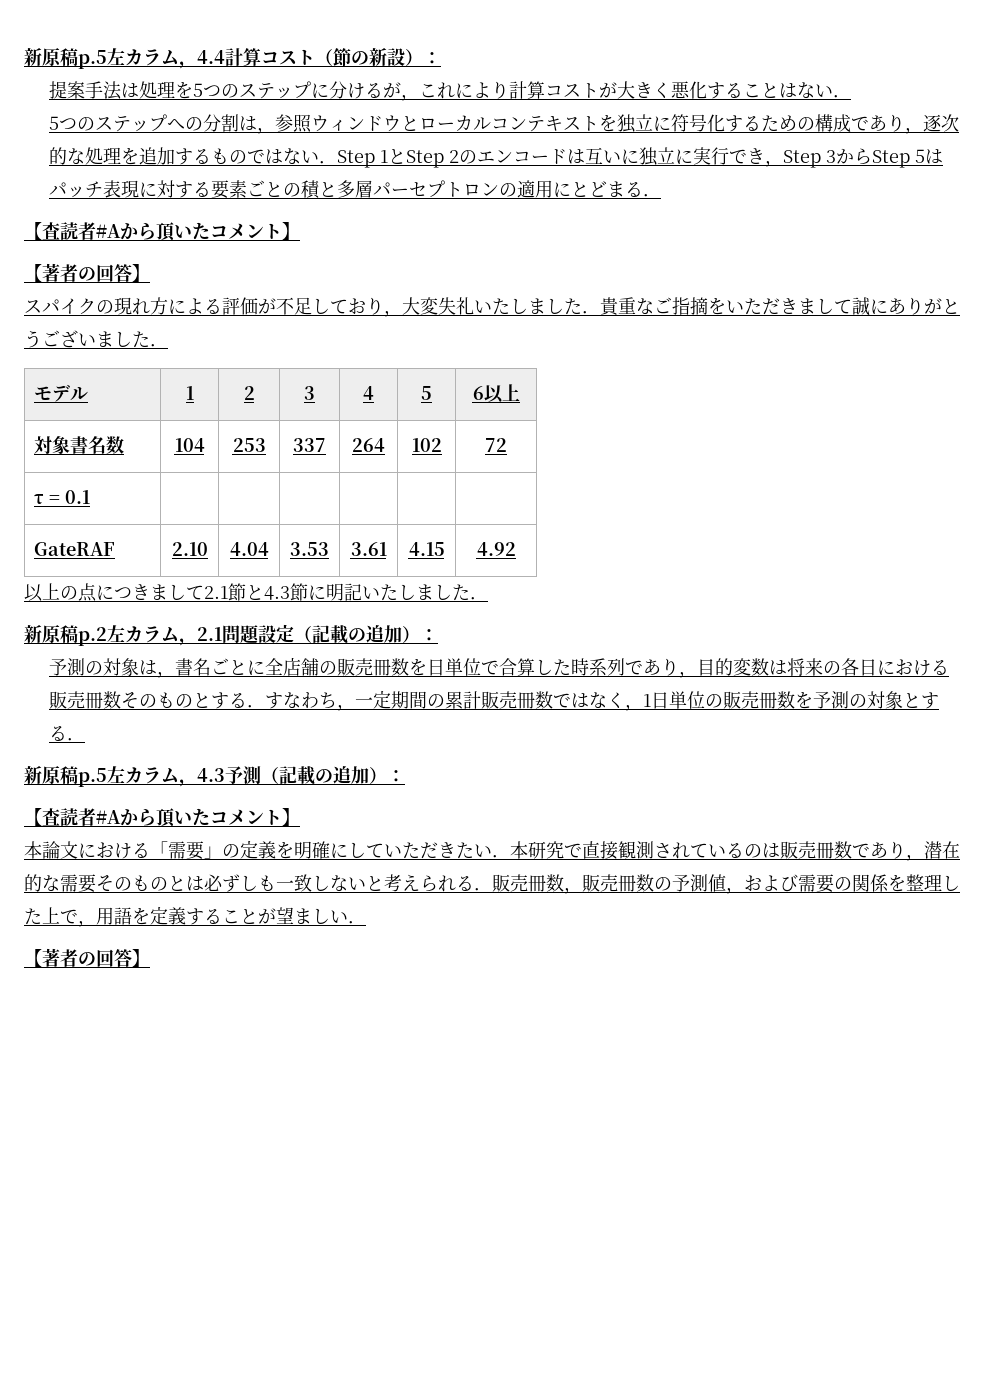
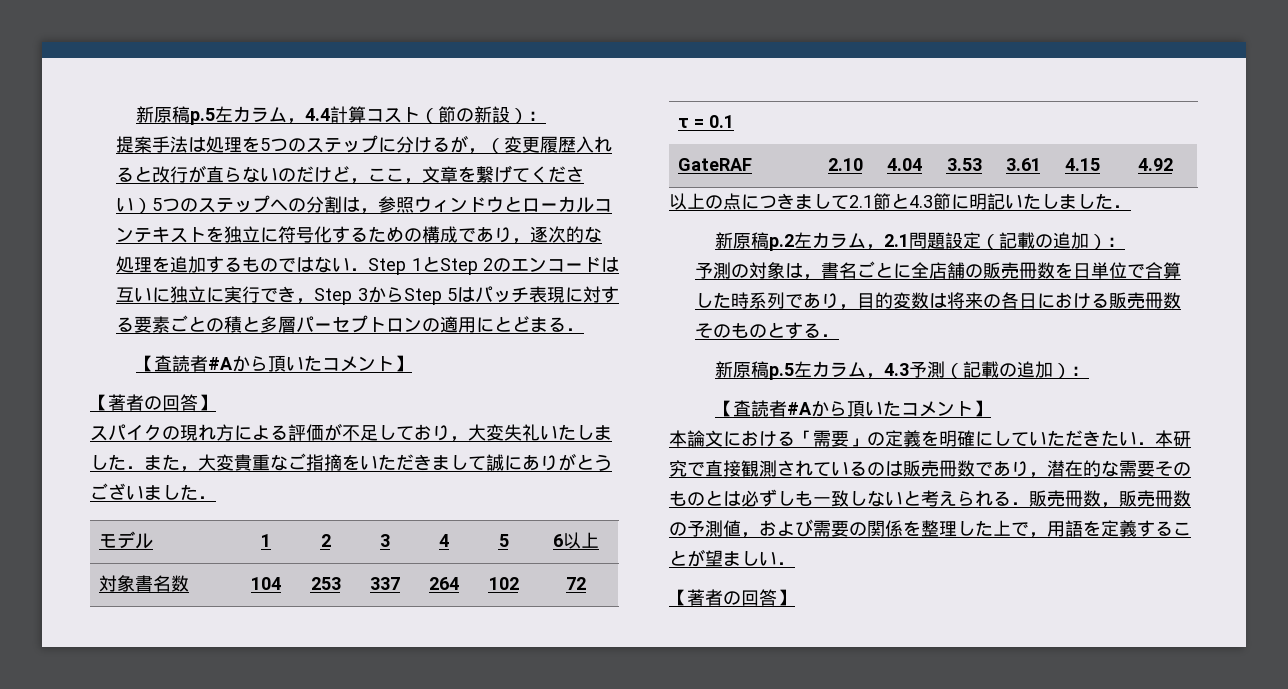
- 提案手法は処理を5つのステップに分けるが，これにより計算コストが大きく悪化することはない．
- 5つのステップへの分割は，参照ウィンドウとローカルコンテキストを独立に符号化するための構成であり，逐次的な処理を追加するものではない．Step 1とStep 2のエンコードは互いに独立に実行でき，Step 3からStep 5はパッチ表現に対する要素ごとの積と多層パーセプトロンの適用にとどまる．
+ 提案手法は処理を5つのステップに分けるが，（変更履歴入れると改行が直らないのだけど，ここ，文章を繋げてください）5つのステップへの分割は，参照ウィンドウとローカルコンテキストを独立に符号化するための構成であり，逐次的な処理を追加するものではない．Step 1とStep 2のエンコードは互いに独立に実行でき，Step 3からStep 5はパッチ表現に対する要素ごとの積と多層パーセプトロンの適用にとどまる．
- スパイクの現れ方による評価が不足しており，大変失礼いたしました．貴重なご指摘をいただきまして誠にありがとうございました．
+ スパイクの現れ方による評価が不足しており，大変失礼いたしました．また，大変貴重なご指摘をいただきまして誠にありがとうございました．
- 予測の対象は，書名ごとに全店舗の販売冊数を日単位で合算した時系列であり，目的変数は将来の各日における販売冊数そのものとする．すなわち，一定期間の累計販売冊数ではなく，1日単位の販売冊数を予測の対象とする．
+ 予測の対象は，書名ごとに全店舗の販売冊数を日単位で合算した時系列であり，目的変数は将来の各日における販売冊数そのものとする．

